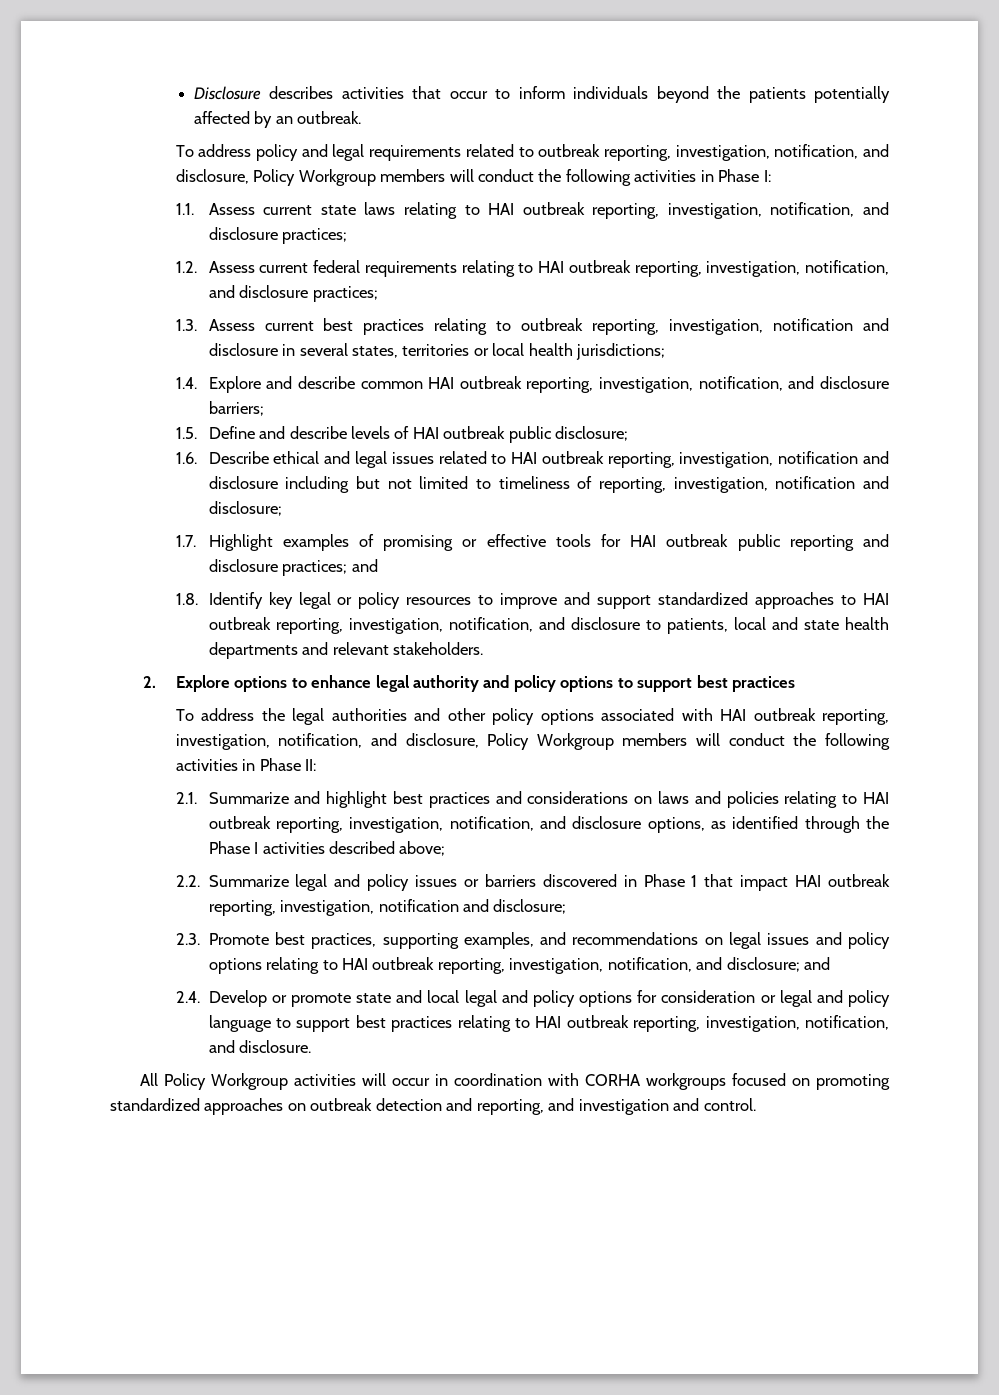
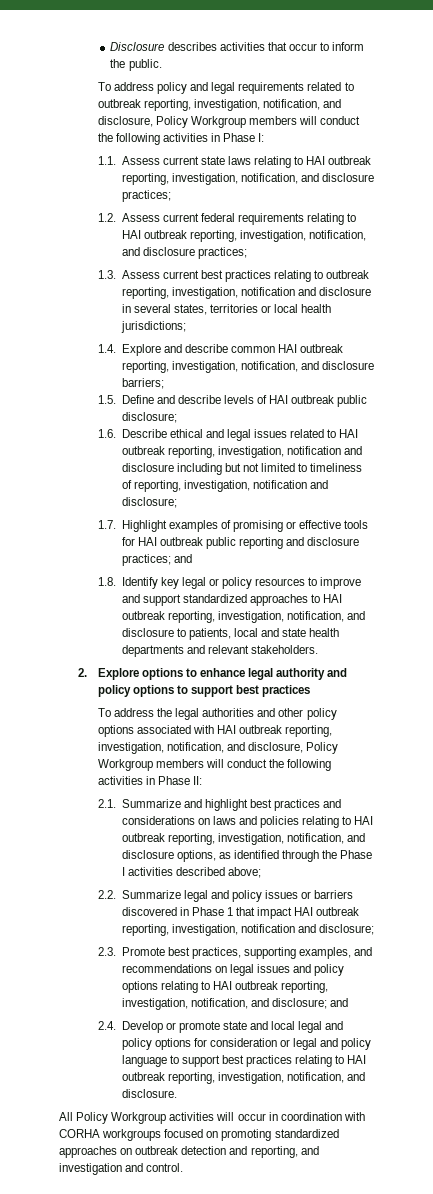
- Disclosure describes activities that occur to inform individuals beyond the patients potentially affected by an outbreak.
+ Disclosure describes activities that occur to inform the public.

